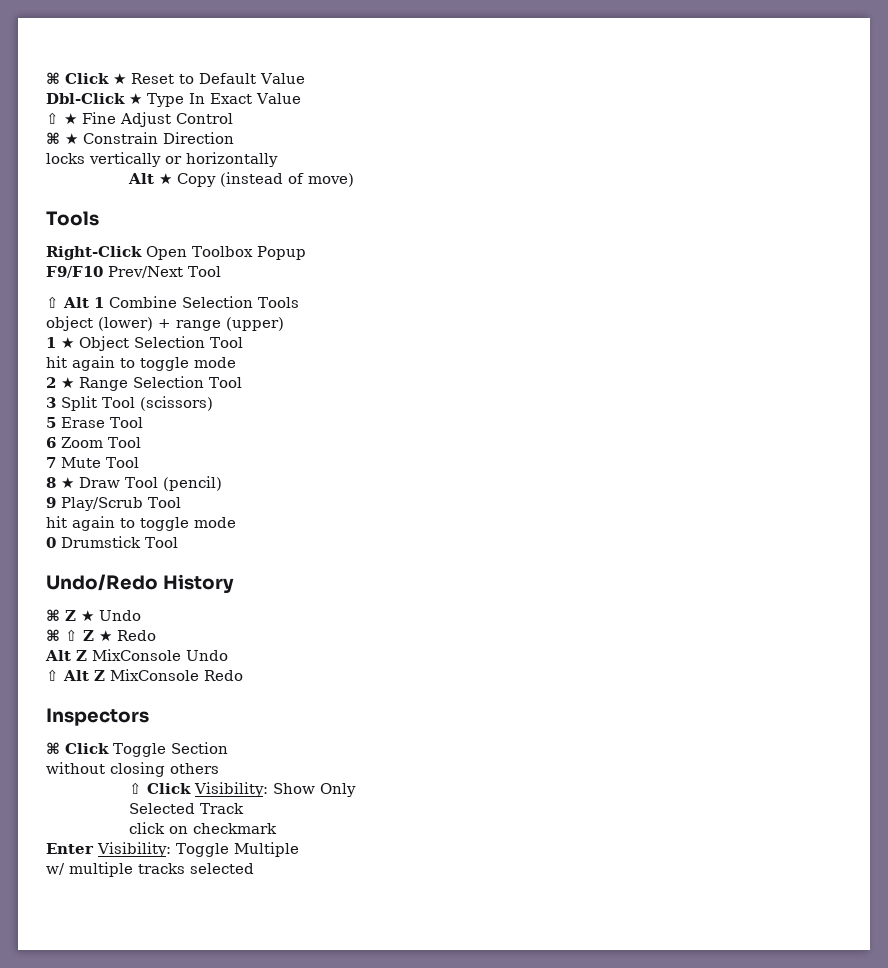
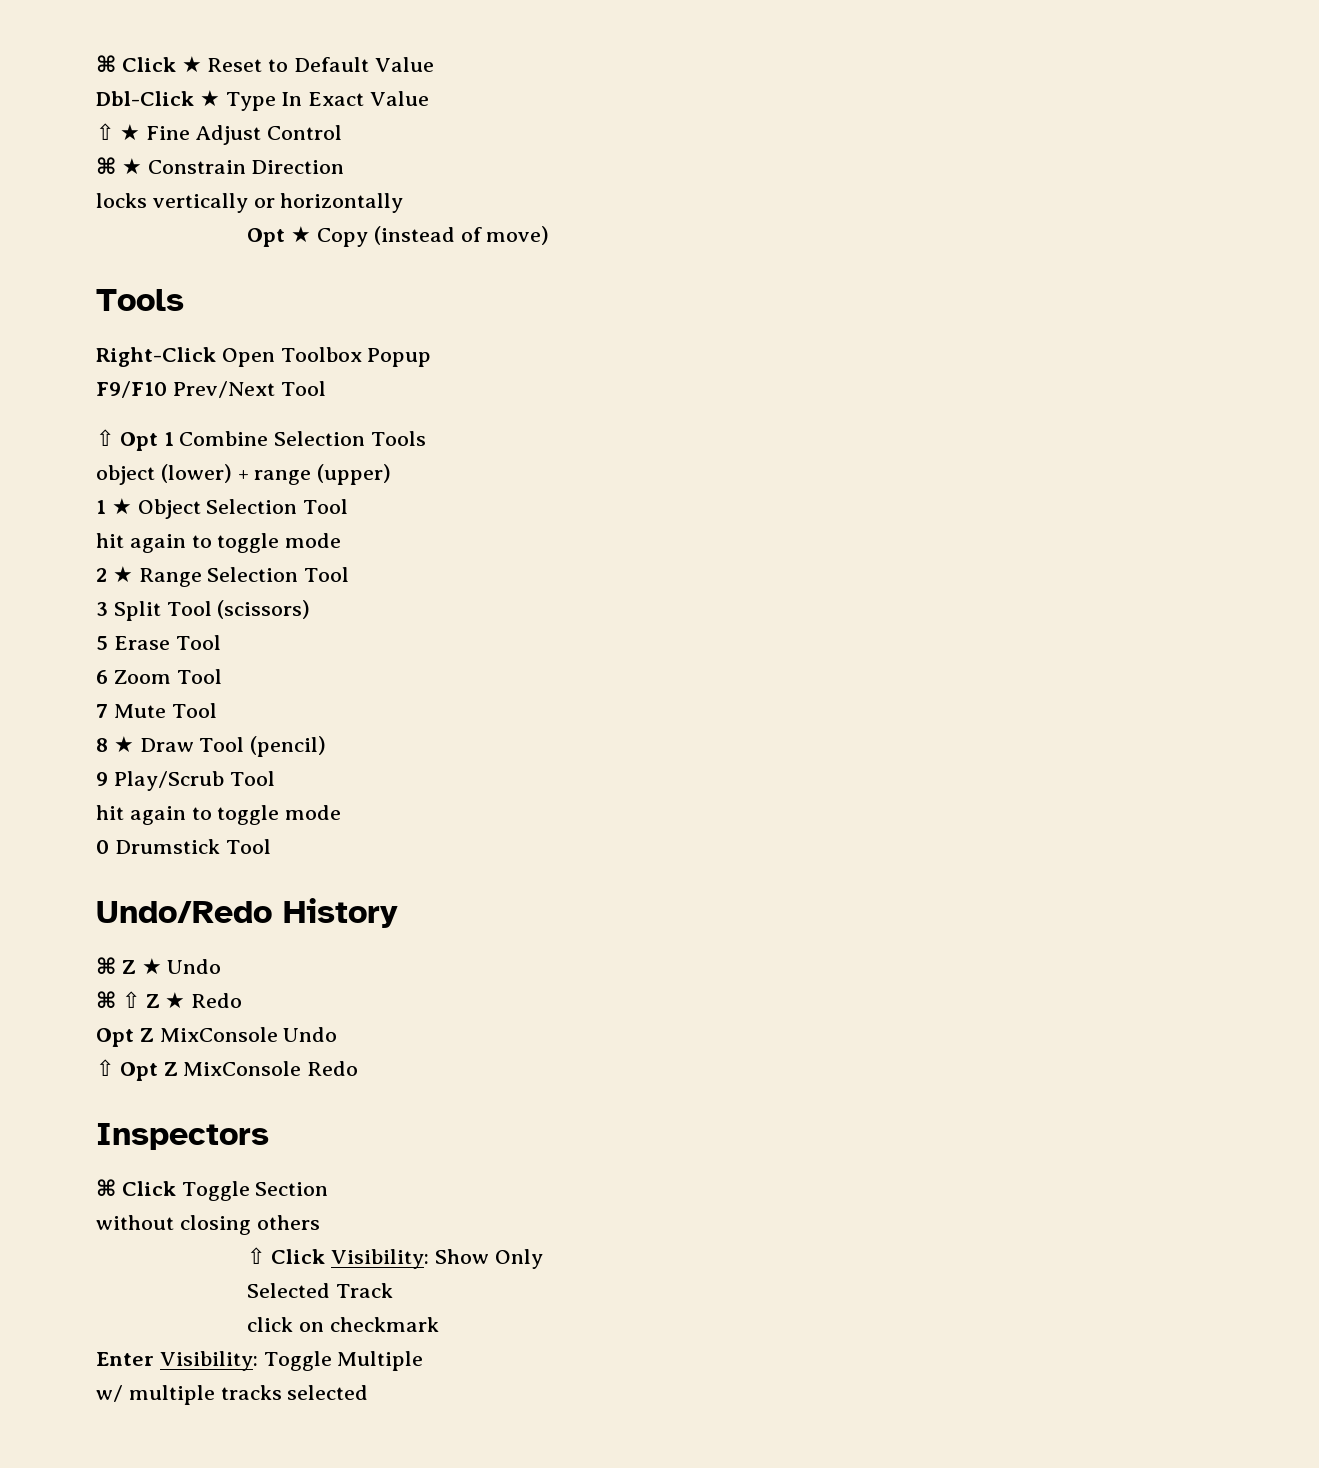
- Alt ★ Copy (instead of move)
+ Opt ★ Copy (instead of move)
- ⇧ Alt 1 Combine Selection Tools
+ ⇧ Opt 1 Combine Selection Tools
- Alt Z MixConsole Undo
+ Opt Z MixConsole Undo
- ⇧ Alt Z MixConsole Redo
+ ⇧ Opt Z MixConsole Redo

